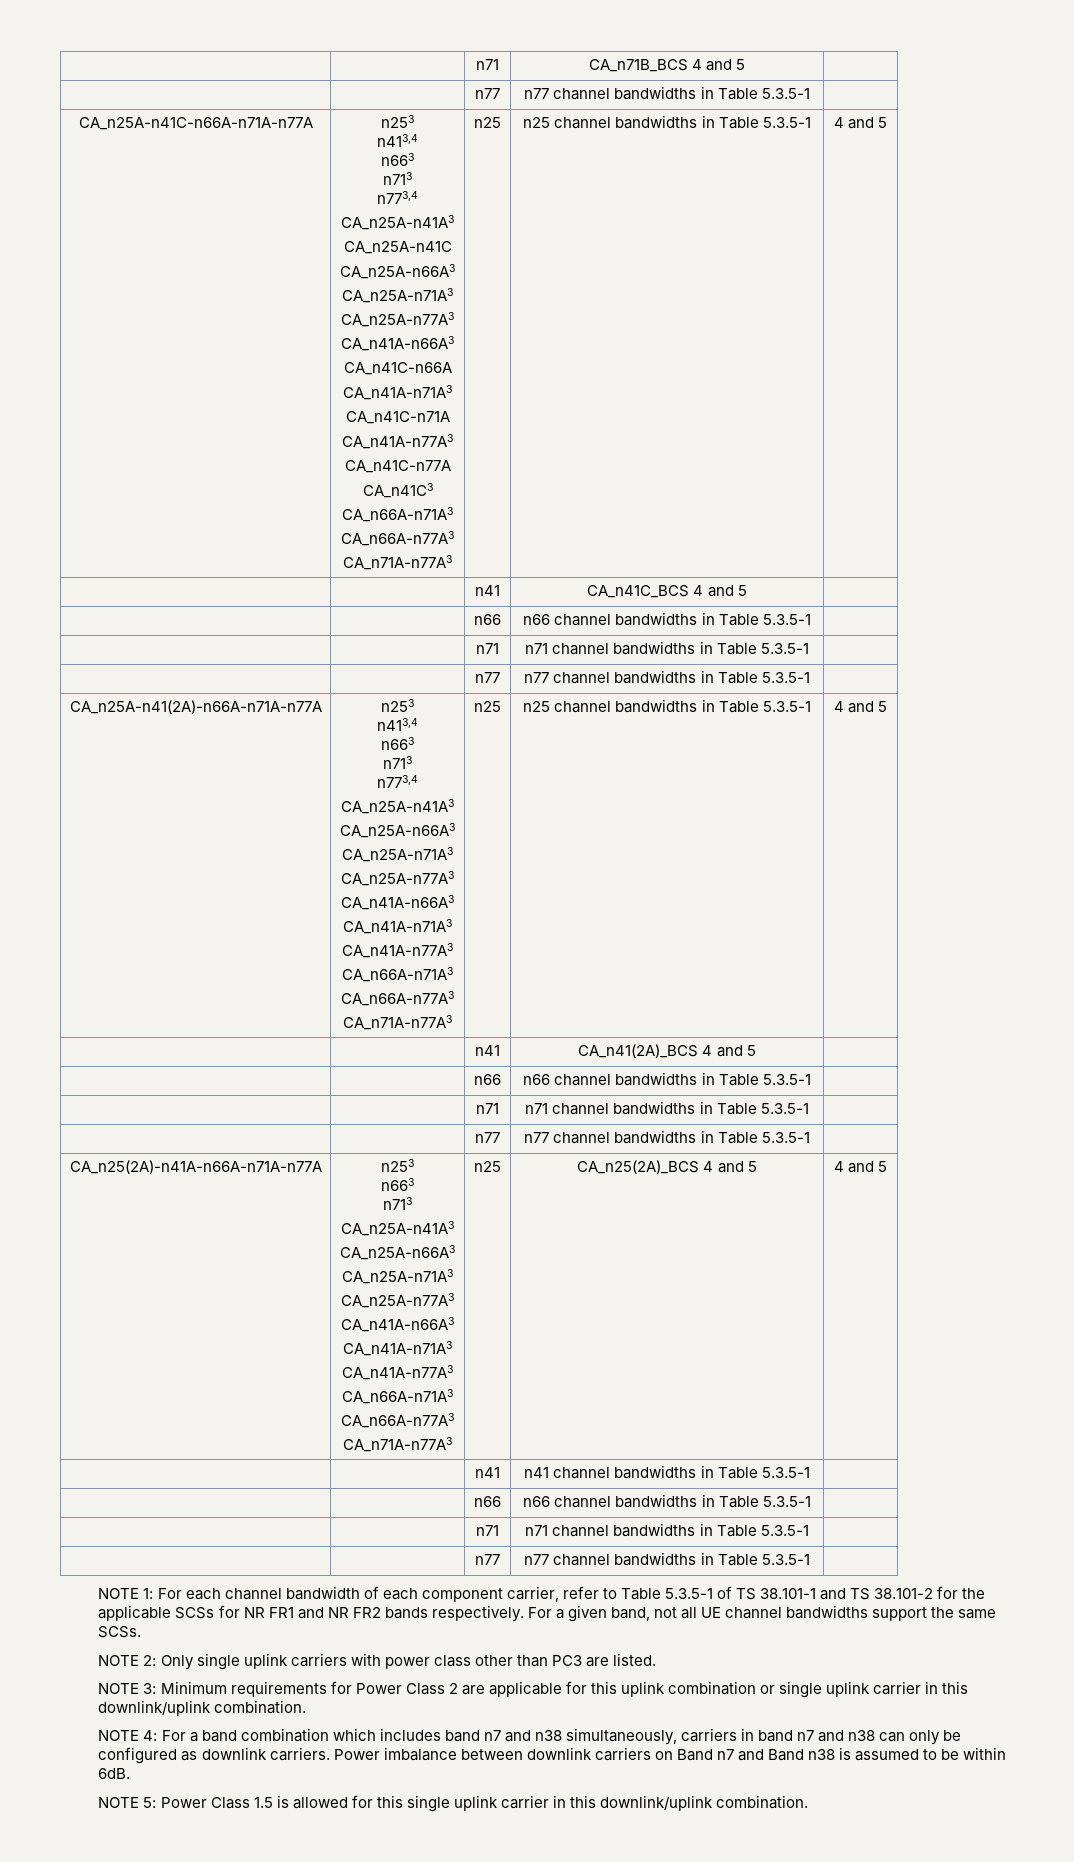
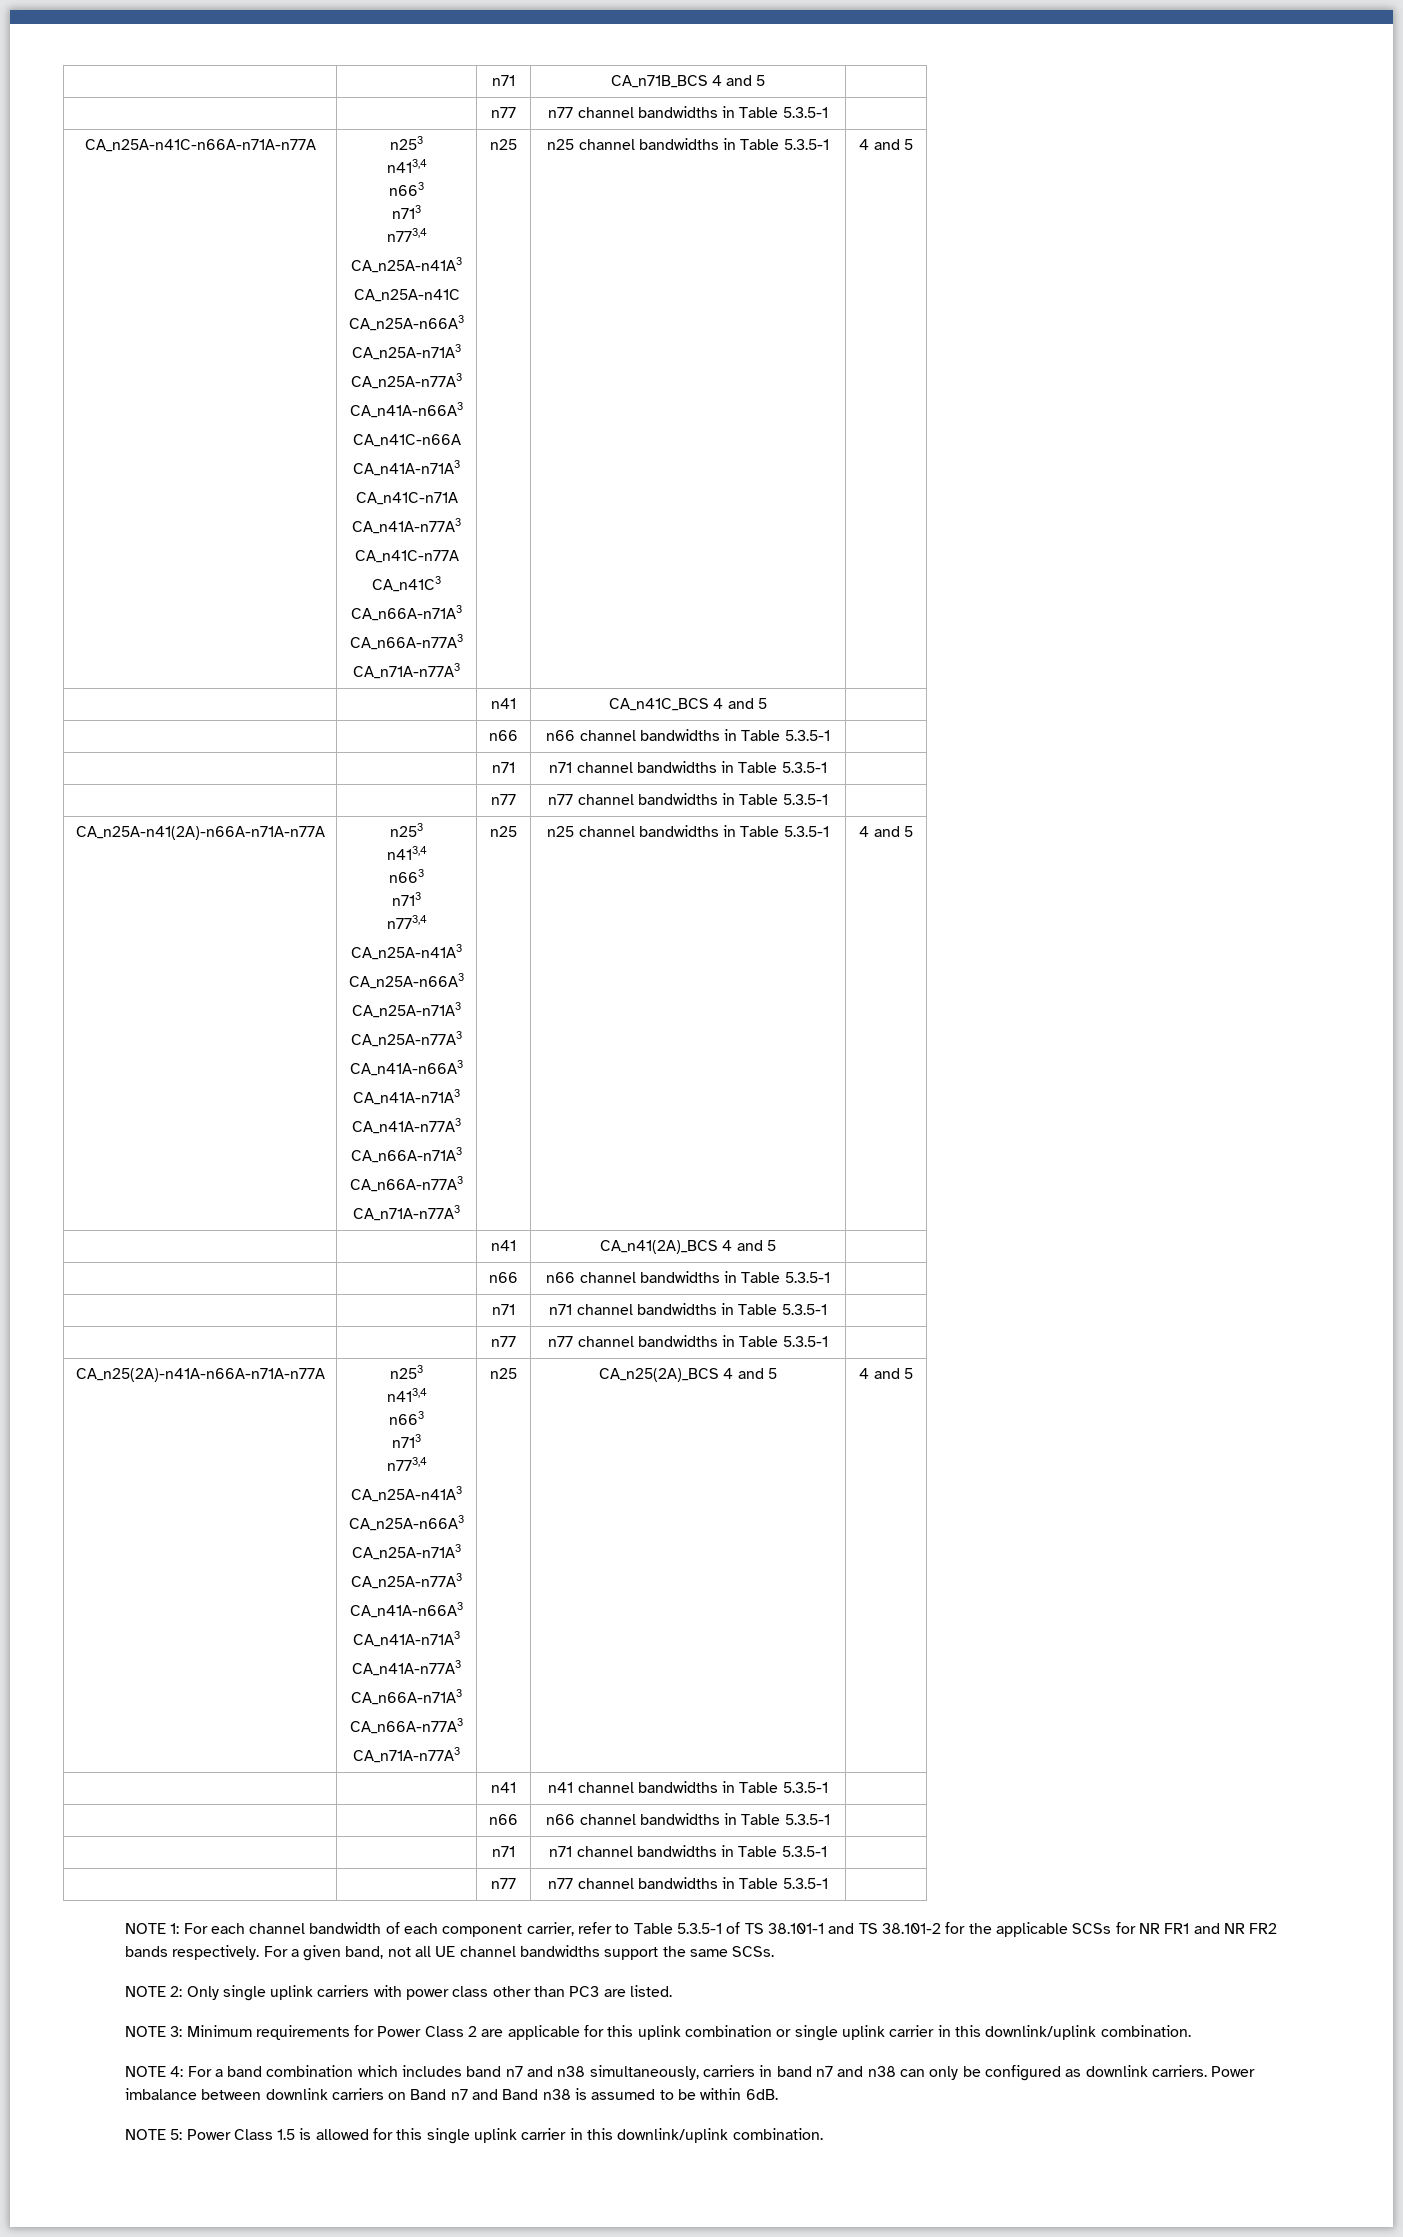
  CA_n25(2A)-n41A-n66A-n71A-n77A | n253
+ n413,4
  n663
  n713
+ n773,4

